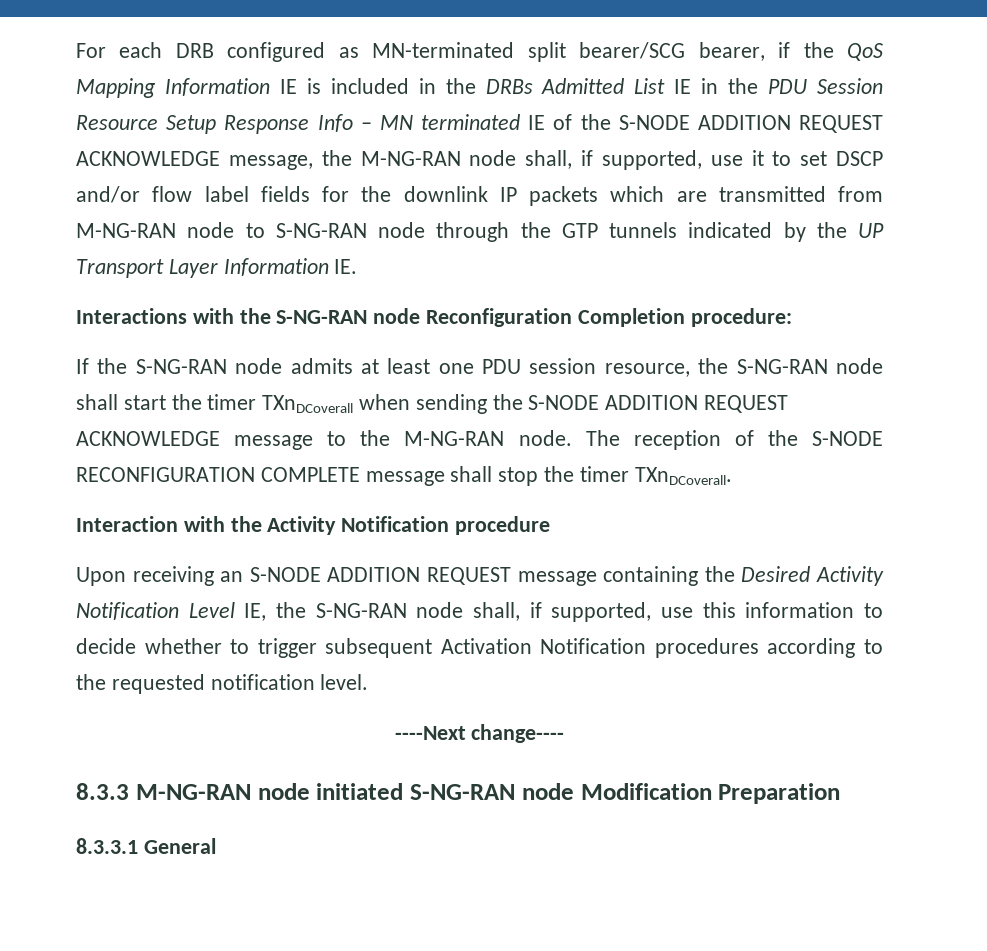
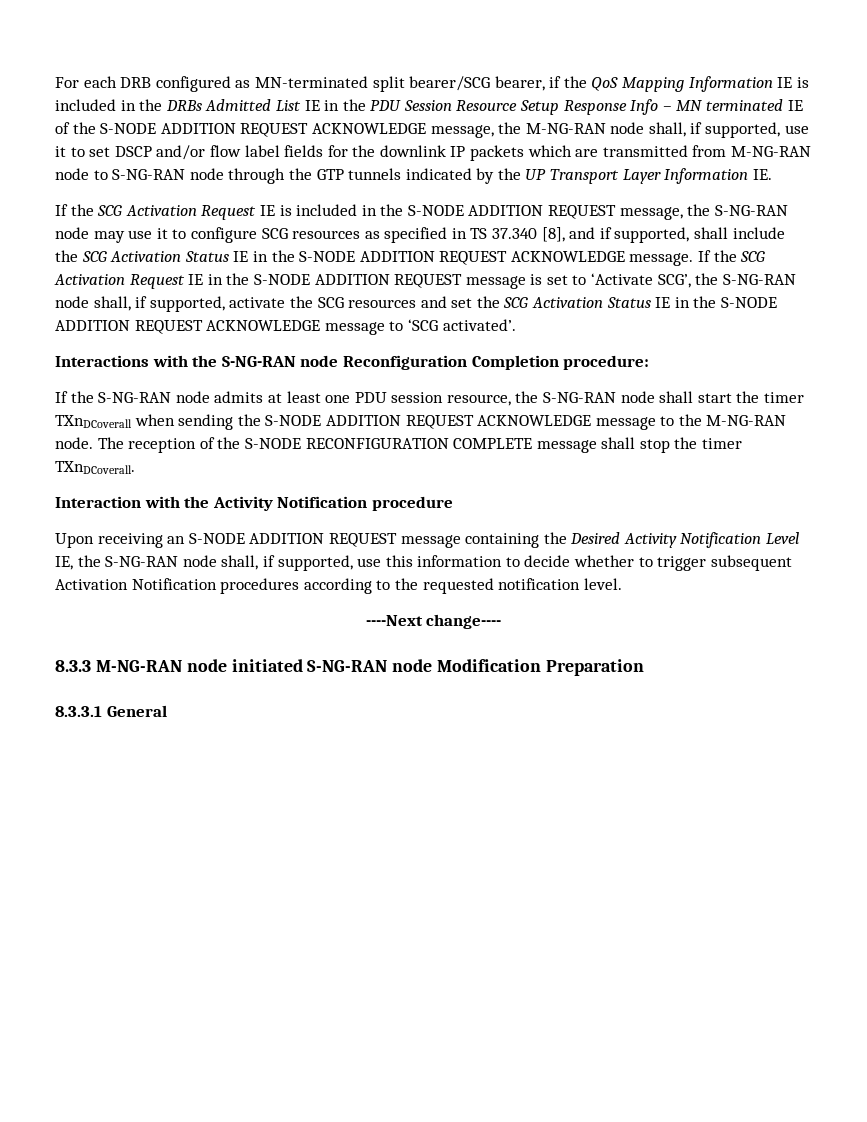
+ If the SCG Activation Request IE is included in the S-NODE ADDITION REQUEST message, the S-NG-RAN node may use it to configure SCG resources as specified in TS 37.340 [8], and if supported, shall include the SCG Activation Status IE in the S-NODE ADDITION REQUEST ACKNOWLEDGE message. If the SCG Activation Request IE in the S-NODE ADDITION REQUEST message is set to ‘Activate SCG’, the S-NG-RAN node shall, if supported, activate the SCG resources and set the SCG Activation Status IE in the S-NODE ADDITION REQUEST ACKNOWLEDGE message to ‘SCG activated’.

